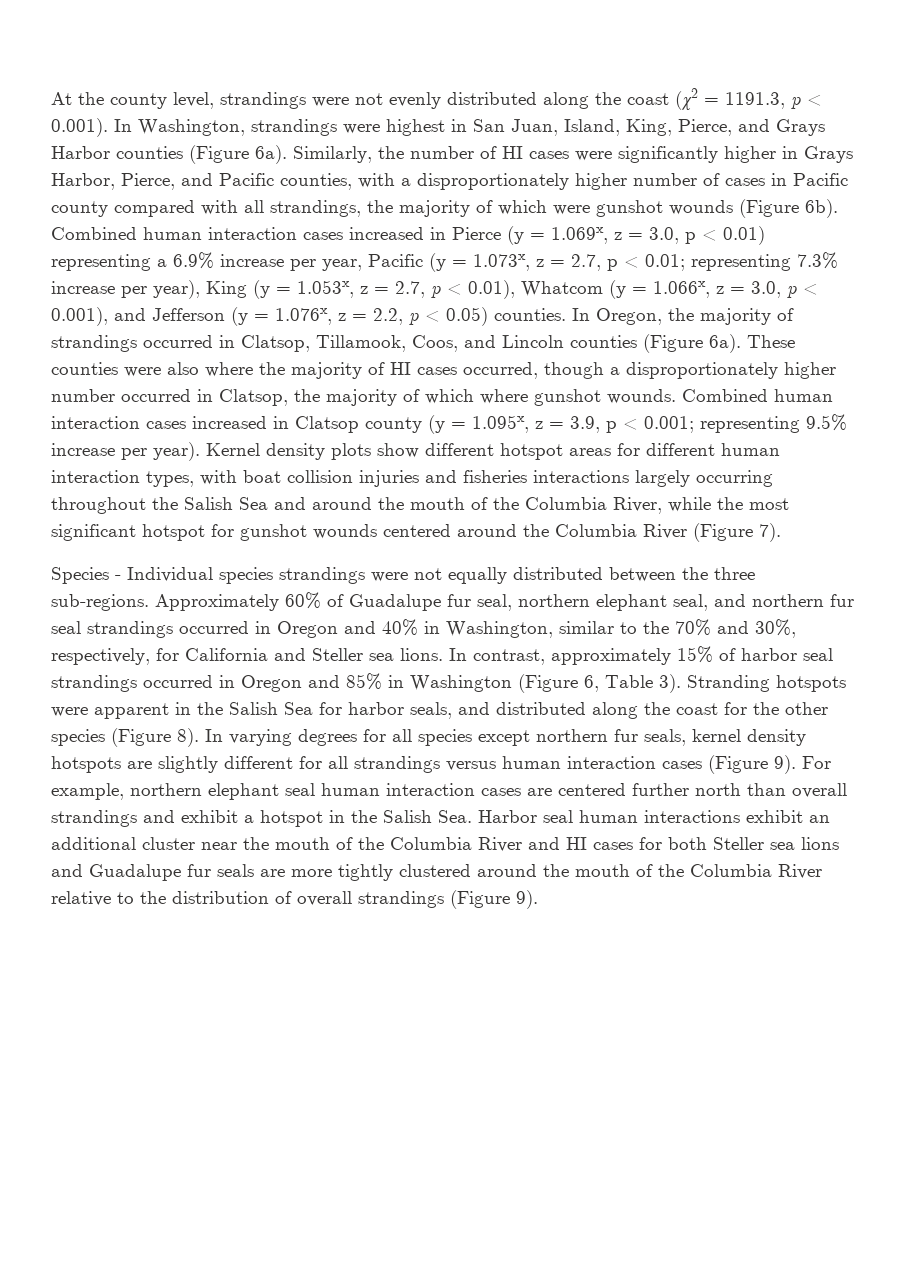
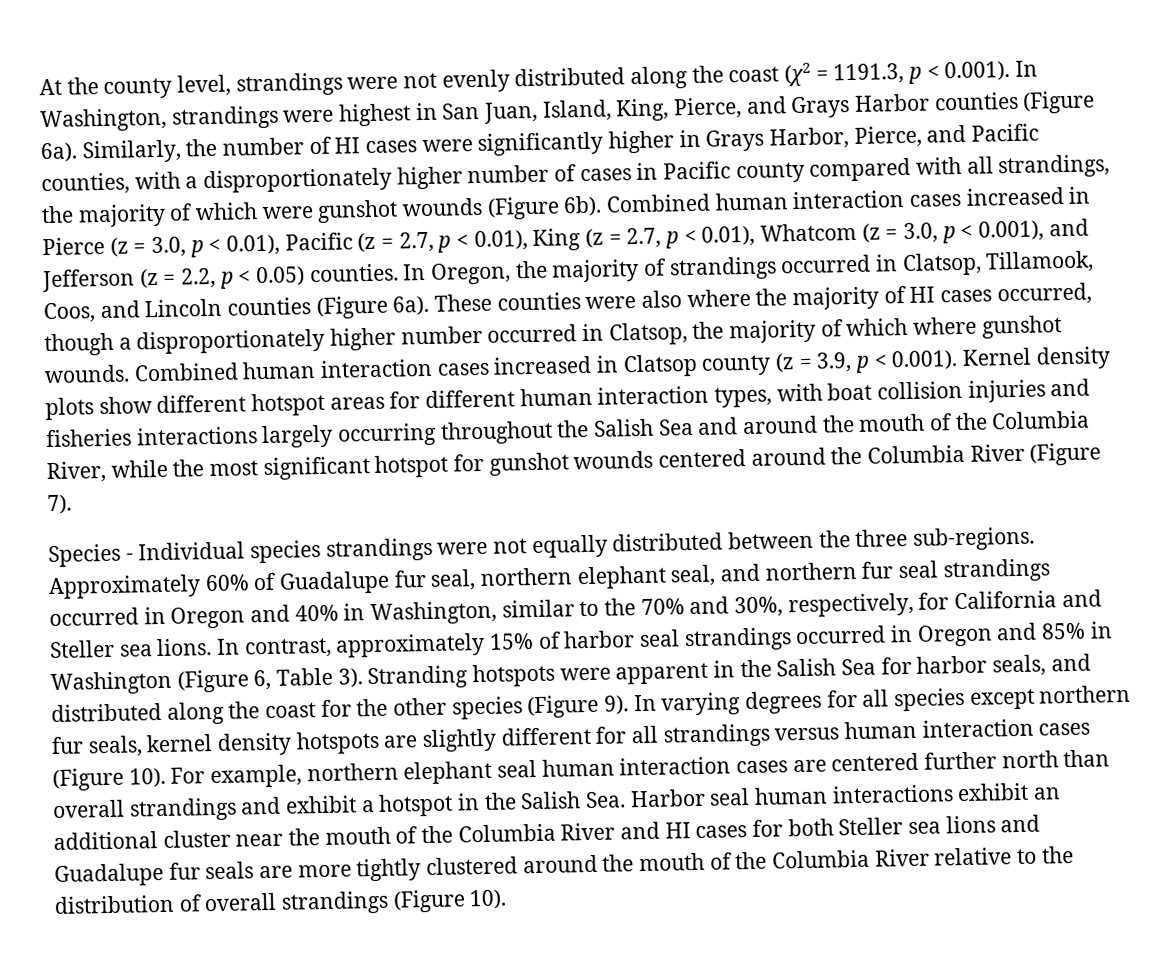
- Combined human interaction cases increased in Pierce (y = 1.069x, z = 3.0, p < 0.01) representing a 6.9% increase per year, Pacific (y = 1.073x, z = 2.7, p < 0.01; representing 7.3% increase per year), King (y = 1.053x, z = 2.7, p < 0.01), Whatcom (y = 1.066x, z = 3.0, p < 0.001), and Jefferson (y = 1.076x, z = 2.2, p < 0.05) counties.
+ Combined human interaction cases increased in Pierce (z = 3.0, p < 0.01), Pacific (z = 2.7, p < 0.01), King (z = 2.7, p < 0.01), Whatcom (z = 3.0, p < 0.001), and Jefferson (z = 2.2, p < 0.05) counties.
- Combined human interaction cases increased in Clatsop county (y = 1.095x, z = 3.9, p < 0.001; representing 9.5% increase per year). Kernel density plots show different hotspot areas for different human interaction types, with boat collision injuries and fisheries interactions largely occurring throughout the Salish Sea and around the mouth of the Columbia River, while the most significant hotspot for gunshot wounds centered around the Columbia River (Figure 7).
+ Combined human interaction cases increased in Clatsop county (z = 3.9, p < 0.001). Kernel density plots show different hotspot areas for different human interaction types, with boat collision injuries and fisheries interactions largely occurring throughout the Salish Sea and around the mouth of the Columbia River, while the most significant hotspot for gunshot wounds centered around the Columbia River (Figure 7).
- Stranding hotspots were apparent in the Salish Sea for harbor seals, and distributed along the coast for the other species (Figure 8).
+ Stranding hotspots were apparent in the Salish Sea for harbor seals, and distributed along the coast for the other species (Figure 9).
- In varying degrees for all species except northern fur seals, kernel density hotspots are slightly different for all strandings versus human interaction cases (Figure 9).
+ In varying degrees for all species except northern fur seals, kernel density hotspots are slightly different for all strandings versus human interaction cases (Figure 10).
- For example, northern elephant seal human interaction cases are centered further north than overall strandings and exhibit a hotspot in the Salish Sea. Harbor seal human interactions exhibit an additional cluster near the mouth of the Columbia River and HI cases for both Steller sea lions and Guadalupe fur seals are more tightly clustered around the mouth of the Columbia River relative to the distribution of overall strandings (Figure 9).
+ For example, northern elephant seal human interaction cases are centered further north than overall strandings and exhibit a hotspot in the Salish Sea. Harbor seal human interactions exhibit an additional cluster near the mouth of the Columbia River and HI cases for both Steller sea lions and Guadalupe fur seals are more tightly clustered around the mouth of the Columbia River relative to the distribution of overall strandings (Figure 10).

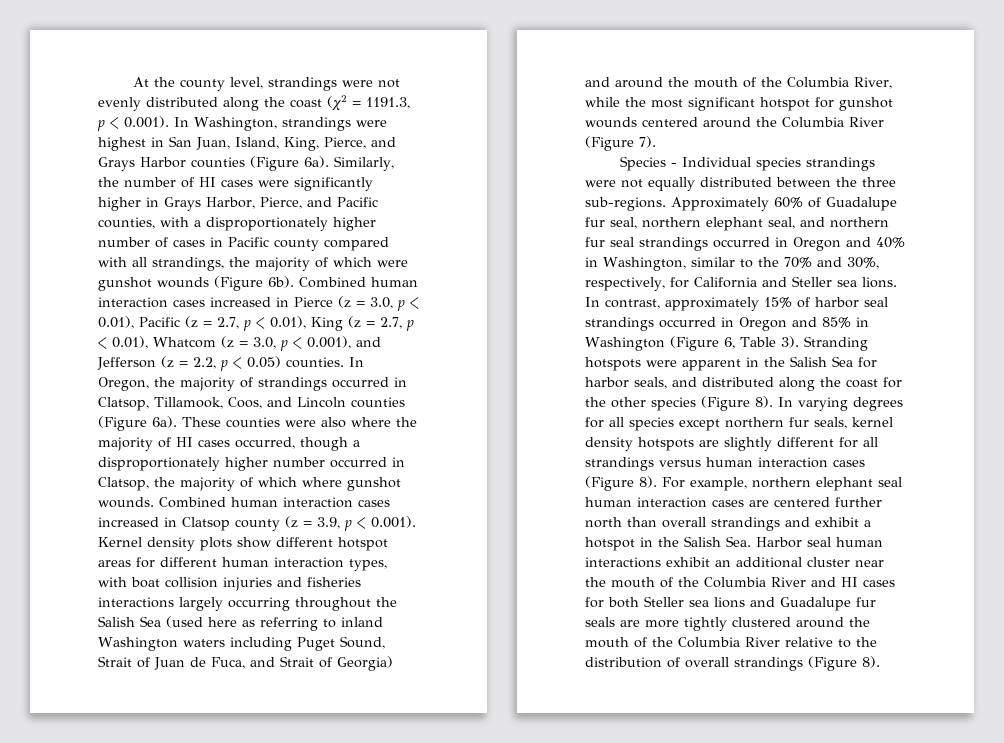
- Combined human interaction cases increased in Clatsop county (z = 3.9, p < 0.001). Kernel density plots show different hotspot areas for different human interaction types, with boat collision injuries and fisheries interactions largely occurring throughout the Salish Sea and around the mouth of the Columbia River, while the most significant hotspot for gunshot wounds centered around the Columbia River (Figure 7).
+ Combined human interaction cases increased in Clatsop county (z = 3.9, p < 0.001). Kernel density plots show different hotspot areas for different human interaction types, with boat collision injuries and fisheries interactions largely occurring throughout the Salish Sea (used here as referring to inland Washington waters including Puget Sound, Strait of Juan de Fuca, and Strait of Georgia) and around the mouth of the Columbia River, while the most significant hotspot for gunshot wounds centered around the Columbia River (Figure 7).
- Stranding hotspots were apparent in the Salish Sea for harbor seals, and distributed along the coast for the other species (Figure 9).
+ Stranding hotspots were apparent in the Salish Sea for harbor seals, and distributed along the coast for the other species (Figure 8).
- In varying degrees for all species except northern fur seals, kernel density hotspots are slightly different for all strandings versus human interaction cases (Figure 10).
+ In varying degrees for all species except northern fur seals, kernel density hotspots are slightly different for all strandings versus human interaction cases (Figure 8).
- For example, northern elephant seal human interaction cases are centered further north than overall strandings and exhibit a hotspot in the Salish Sea. Harbor seal human interactions exhibit an additional cluster near the mouth of the Columbia River and HI cases for both Steller sea lions and Guadalupe fur seals are more tightly clustered around the mouth of the Columbia River relative to the distribution of overall strandings (Figure 10).
+ For example, northern elephant seal human interaction cases are centered further north than overall strandings and exhibit a hotspot in the Salish Sea. Harbor seal human interactions exhibit an additional cluster near the mouth of the Columbia River and HI cases for both Steller sea lions and Guadalupe fur seals are more tightly clustered around the mouth of the Columbia River relative to the distribution of overall strandings (Figure 8).

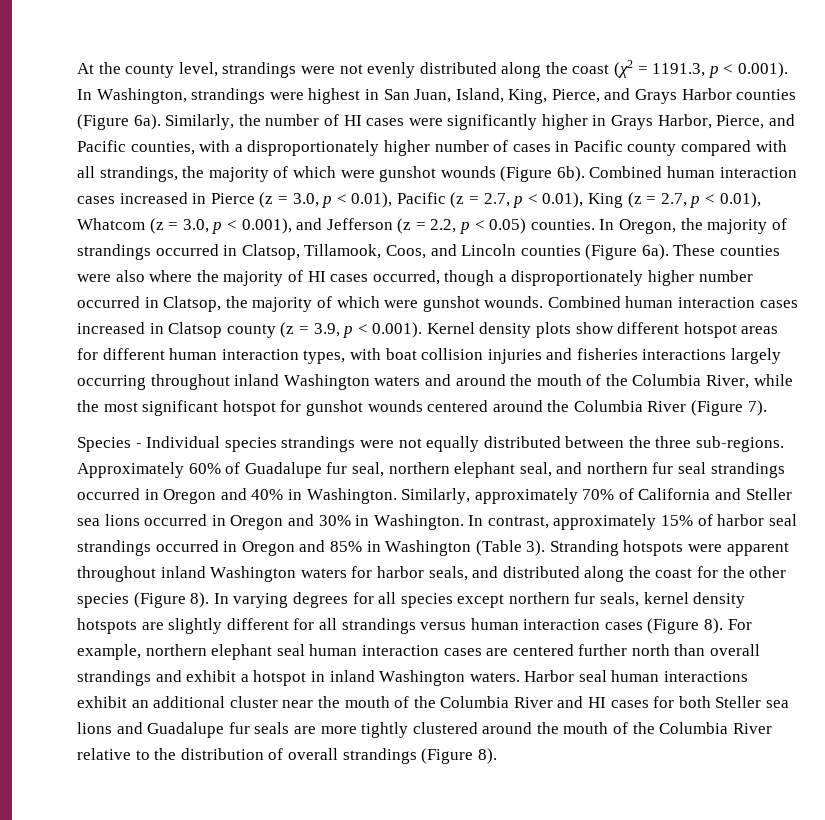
- These counties were also where the majority of HI cases occurred, though a disproportionately higher number occurred in Clatsop, the majority of which where gunshot wounds.
+ These counties were also where the majority of HI cases occurred, though a disproportionately higher number occurred in Clatsop, the majority of which were gunshot wounds.
- Combined human interaction cases increased in Clatsop county (z = 3.9, p < 0.001). Kernel density plots show different hotspot areas for different human interaction types, with boat collision injuries and fisheries interactions largely occurring throughout the Salish Sea (used here as referring to inland Washington waters including Puget Sound, Strait of Juan de Fuca, and Strait of Georgia) and around the mouth of the Columbia River, while the most significant hotspot for gunshot wounds centered around the Columbia River (Figure 7).
+ Combined human interaction cases increased in Clatsop county (z = 3.9, p < 0.001). Kernel density plots show different hotspot areas for different human interaction types, with boat collision injuries and fisheries interactions largely occurring throughout inland Washington waters and around the mouth of the Columbia River, while the most significant hotspot for gunshot wounds centered around the Columbia River (Figure 7).
- Approximately 60% of Guadalupe fur seal, northern elephant seal, and northern fur seal strandings occurred in Oregon and 40% in Washington, similar to the 70% and 30%, respectively, for California and Steller sea lions.
+ Approximately 60% of Guadalupe fur seal, northern elephant seal, and northern fur seal strandings occurred in Oregon and 40% in Washington. Similarly, approximately 70% of California and Steller sea lions occurred in Oregon and 30% in Washington.
- In contrast, approximately 15% of harbor seal strandings occurred in Oregon and 85% in Washington (Figure 6, Table 3).
+ In contrast, approximately 15% of harbor seal strandings occurred in Oregon and 85% in Washington (Table 3).
- Stranding hotspots were apparent in the Salish Sea for harbor seals, and distributed along the coast for the other species (Figure 8).
+ Stranding hotspots were apparent throughout inland Washington waters for harbor seals, and distributed along the coast for the other species (Figure 8).
- For example, northern elephant seal human interaction cases are centered further north than overall strandings and exhibit a hotspot in the Salish Sea. Harbor seal human interactions exhibit an additional cluster near the mouth of the Columbia River and HI cases for both Steller sea lions and Guadalupe fur seals are more tightly clustered around the mouth of the Columbia River relative to the distribution of overall strandings (Figure 8).
+ For example, northern elephant seal human interaction cases are centered further north than overall strandings and exhibit a hotspot in inland Washington waters. Harbor seal human interactions exhibit an additional cluster near the mouth of the Columbia River and HI cases for both Steller sea lions and Guadalupe fur seals are more tightly clustered around the mouth of the Columbia River relative to the distribution of overall strandings (Figure 8).

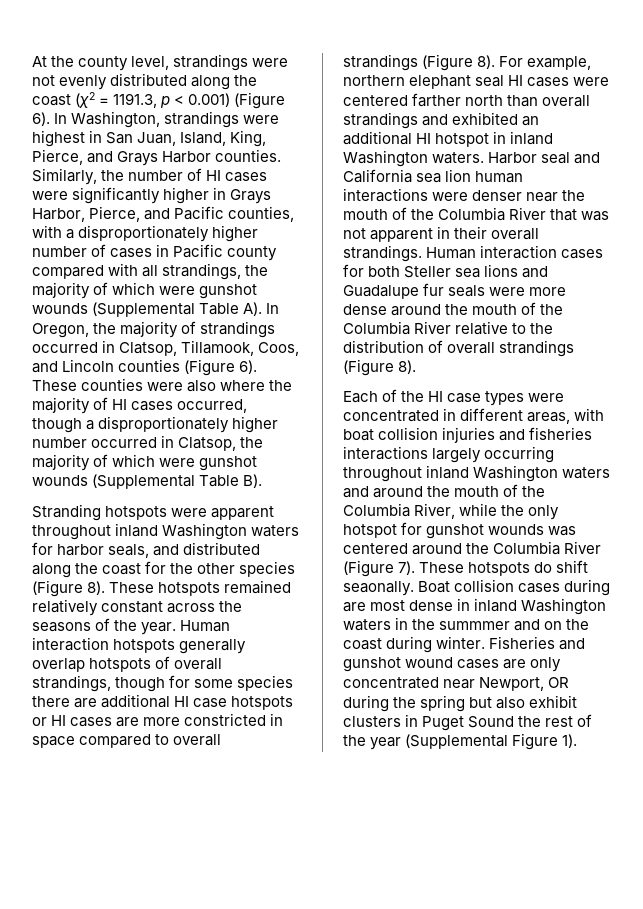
- At the county level, strandings were not evenly distributed along the coast (χ2 = 1191.3, p < 0.001). In Washington, strandings were highest in San Juan, Island, King, Pierce, and Grays Harbor counties (Figure 6a).
+ At the county level, strandings were not evenly distributed along the coast (χ2 = 1191.3, p < 0.001) (Figure 6). In Washington, strandings were highest in San Juan, Island, King, Pierce, and Grays Harbor counties.
- Similarly, the number of HI cases were significantly higher in Grays Harbor, Pierce, and Pacific counties, with a disproportionately higher number of cases in Pacific county compared with all strandings, the majority of which were gunshot wounds (Figure 6b). Combined human interaction cases increased in Pierce (z = 3.0, p < 0.01), Pacific (z = 2.7, p < 0.01), King (z = 2.7, p < 0.01), Whatcom (z = 3.0, p < 0.001), and Jefferson (z = 2.2, p < 0.05) counties. In Oregon, the majority of strandings occurred in Clatsop, Tillamook, Coos, and Lincoln counties (Figure 6a).
+ Similarly, the number of HI cases were significantly higher in Grays Harbor, Pierce, and Pacific counties, with a disproportionately higher number of cases in Pacific county compared with all strandings, the majority of which were gunshot wounds (Supplemental Table A). In Oregon, the majority of strandings occurred in Clatsop, Tillamook, Coos, and Lincoln counties (Figure 6).
- These counties were also where the majority of HI cases occurred, though a disproportionately higher number occurred in Clatsop, the majority of which were gunshot wounds. Combined human interaction cases increased in Clatsop county (z = 3.9, p < 0.001). Kernel density plots show different hotspot areas for different human interaction types, with boat collision injuries and fisheries interactions largely occurring throughout inland Washington waters and around the mouth of the Columbia River, while the most significant hotspot for gunshot wounds centered around the Columbia River (Figure 7).
- Species - Individual species strandings were not equally distributed between the three sub-regions. Approximately 60% of Guadalupe fur seal, northern elephant seal, and northern fur seal strandings occurred in Oregon and 40% in Washington. Similarly, approximately 70% of California and Steller sea lions occurred in Oregon and 30% in Washington. In contrast, approximately 15% of harbor seal strandings occurred in Oregon and 85% in Washington (Table 3). Stranding hotspots were apparent throughout inland Washington waters for harbor seals, and distributed along the coast for the other species (Figure 8). In varying degrees for all species except northern fur seals, kernel density hotspots are slightly different for all strandings versus human interaction cases (Figure 8). For example, northern elephant seal human interaction cases are centered further north than overall strandings and exhibit a hotspot in inland Washington waters. Harbor seal human interactions exhibit an additional cluster near the mouth of the Columbia River and HI cases for both Steller sea lions and Guadalupe fur seals are more tightly clustered around the mouth of the Columbia River relative to the distribution of overall strandings (Figure 8).
+ These counties were also where the majority of HI cases occurred, though a disproportionately higher number occurred in Clatsop, the majority of which were gunshot wounds (Supplemental Table B).
+ Stranding hotspots were apparent throughout inland Washington waters for harbor seals, and distributed along the coast for the other species (Figure 8). These hotspots remained relatively constant across the seasons of the year. Human interaction hotspots generally overlap hotspots of overall strandings, though for some species there are additional HI case hotspots or HI cases are more constricted in space compared to overall strandings (Figure 8). For example, northern elephant seal HI cases were centered farther north than overall strandings and exhibited an additional HI hotspot in inland Washington waters. Harbor seal and California sea lion human interactions were denser near the mouth of the Columbia River that was not apparent in their overall strandings. Human interaction cases for both Steller sea lions and Guadalupe fur seals were more dense around the mouth of the Columbia River relative to the distribution of overall strandings (Figure 8).
+ Each of the HI case types were concentrated in different areas, with boat collision injuries and fisheries interactions largely occurring throughout inland Washington waters and around the mouth of the Columbia River, while the only hotspot for gunshot wounds was centered around the Columbia River (Figure 7). These hotspots do shift seaonally. Boat collision cases during are most dense in inland Washington waters in the summmer and on the coast during winter. Fisheries and gunshot wound cases are only concentrated near Newport, OR during the spring but also exhibit clusters in Puget Sound the rest of the year (Supplemental Figure 1).

